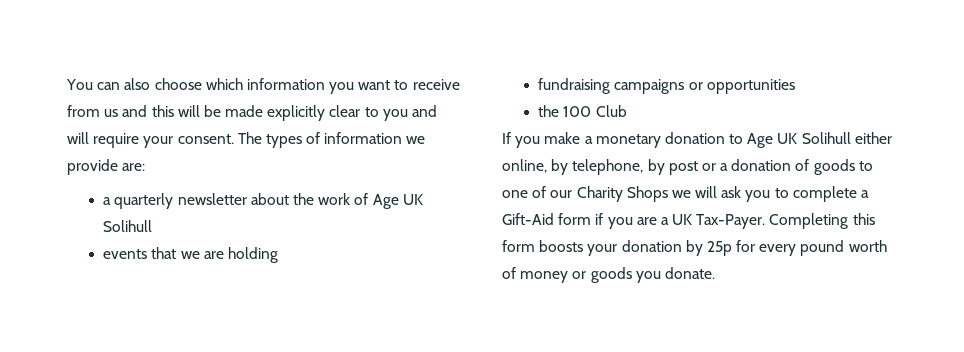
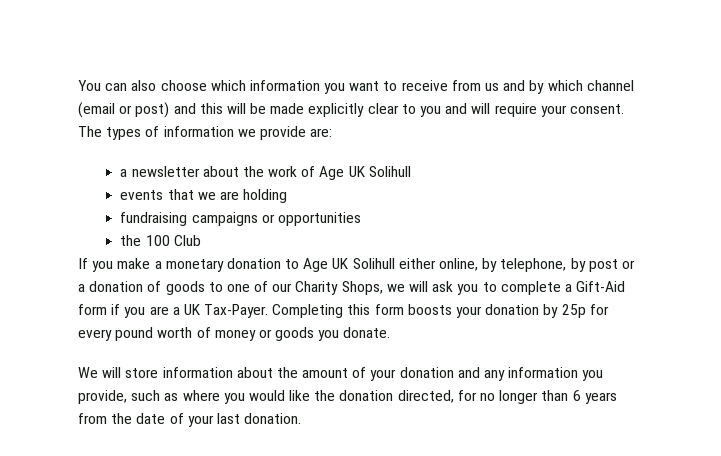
- You can also choose which information you want to receive from us and this will be made explicitly clear to you and will require your consent.
+ You can also choose which information you want to receive from us and by which channel (email or post) and this will be made explicitly clear to you and will require your consent.
- a quarterly newsletter about the work of Age UK Solihull
+ a newsletter about the work of Age UK Solihull
- If you make a monetary donation to Age UK Solihull either online, by telephone, by post or a donation of goods to one of our Charity Shops we will ask you to complete a Gift-Aid form if you are a UK Tax-Payer.
+ If you make a monetary donation to Age UK Solihull either online, by telephone, by post or a donation of goods to one of our Charity Shops, we will ask you to complete a Gift-Aid form if you are a UK Tax-Payer.
+ We will store information about the amount of your donation and any information you provide, such as where you would like the donation directed, for no longer than 6 years from the date of your last donation.

